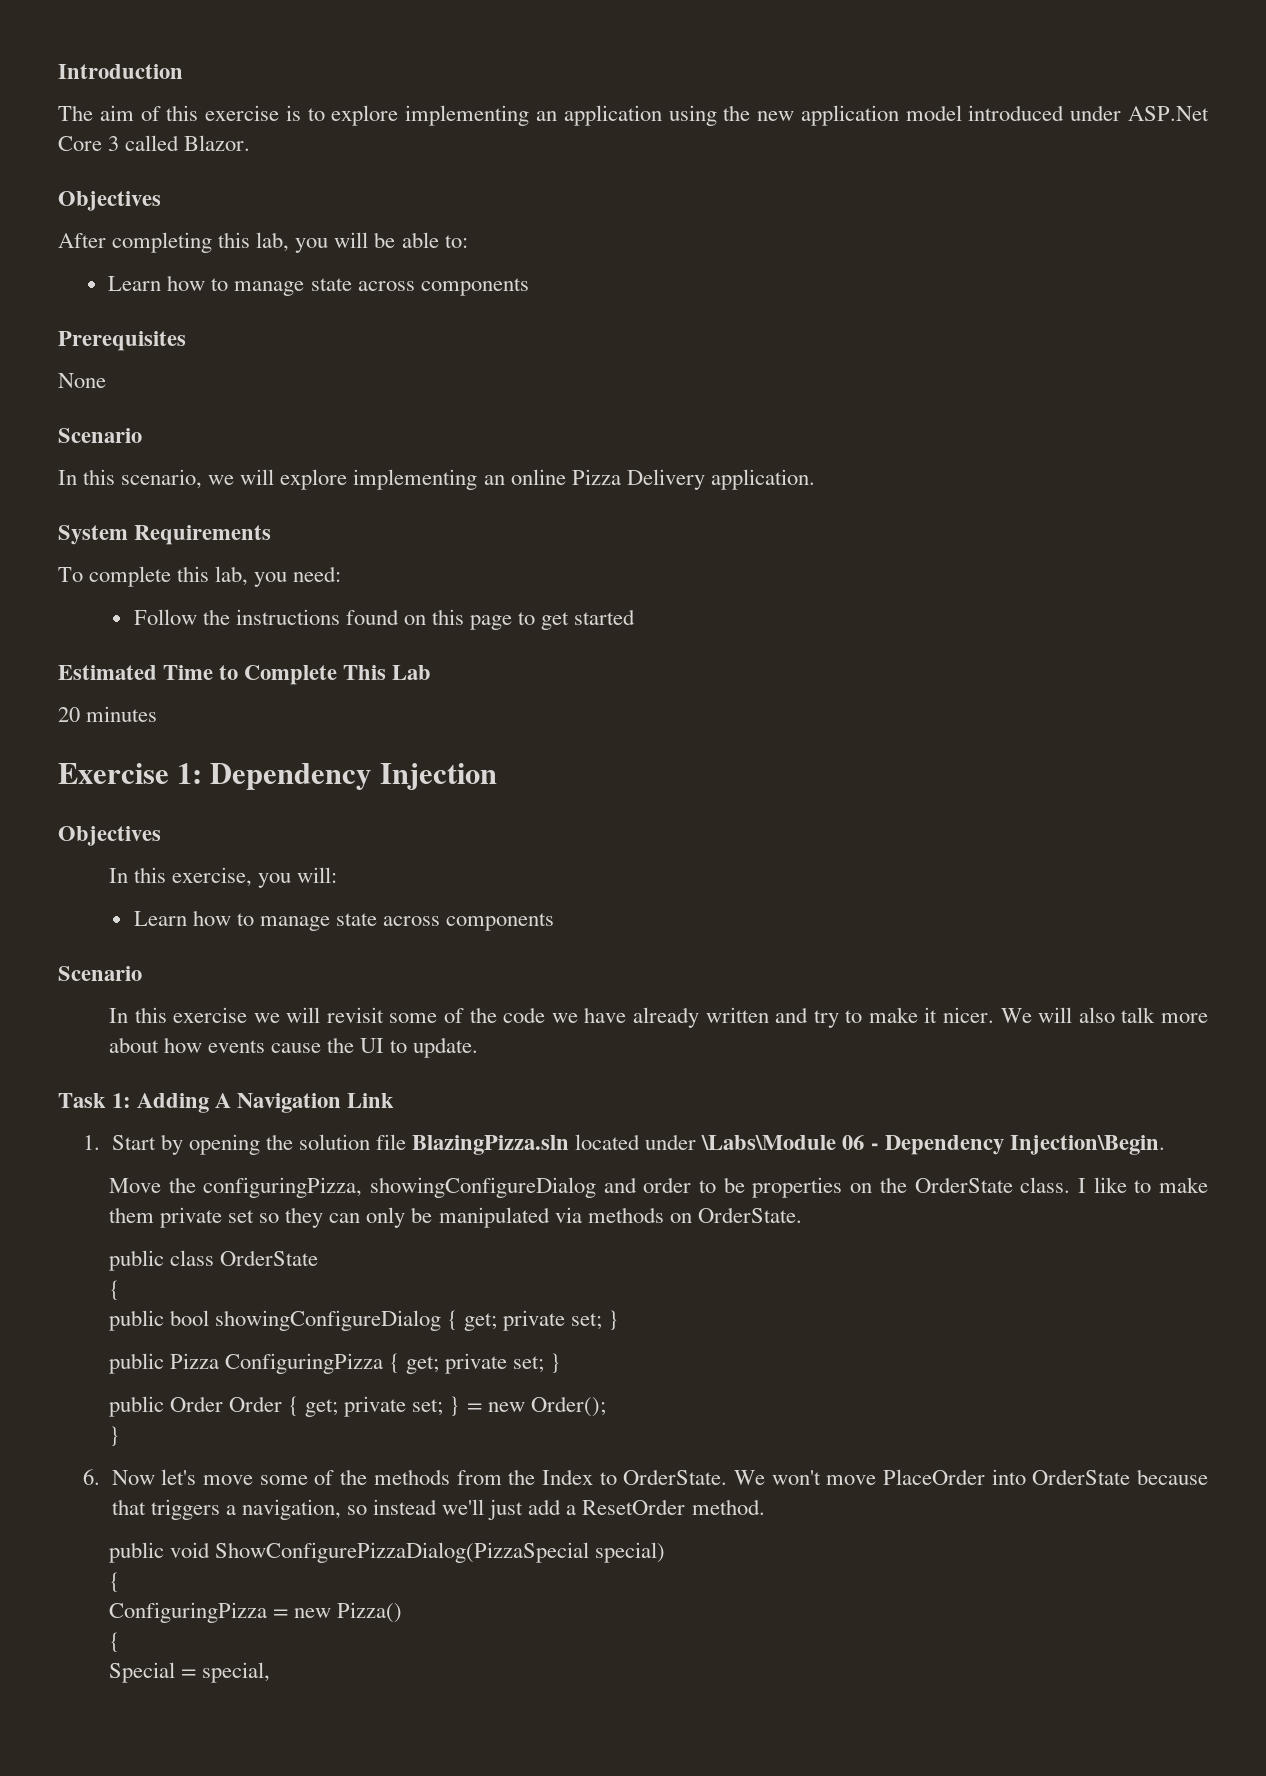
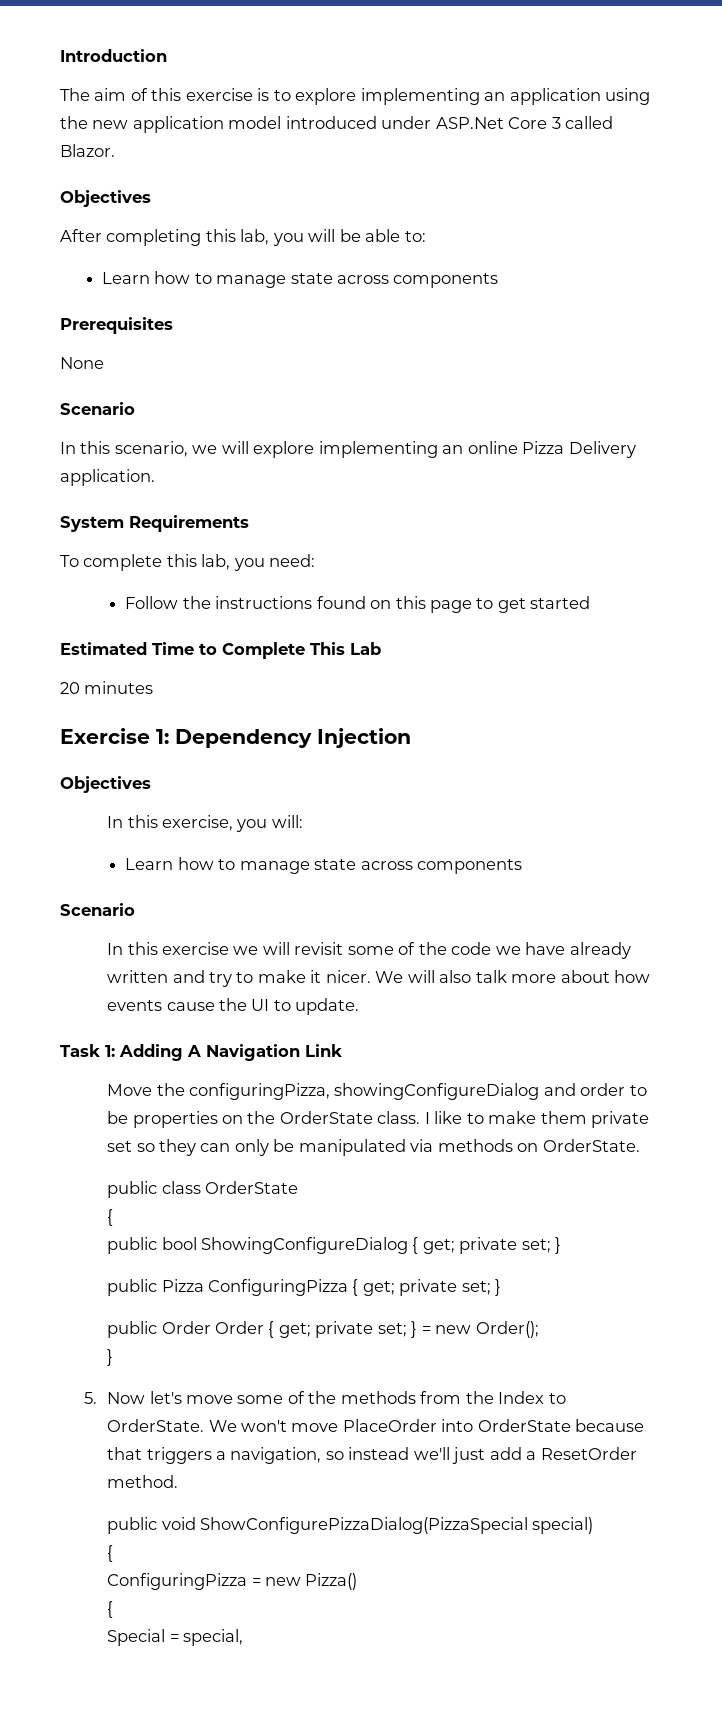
- 1. Start by opening the solution file BlazingPizza.sln located under \Labs\Module 06 - Dependency Injection\Begin.
- public bool showingConfigureDialog { get; private set; }
+ public bool ShowingConfigureDialog { get; private set; }
- 6. Now let's move some of the methods from the Index to OrderState.
+ 5. Now let's move some of the methods from the Index to OrderState.

